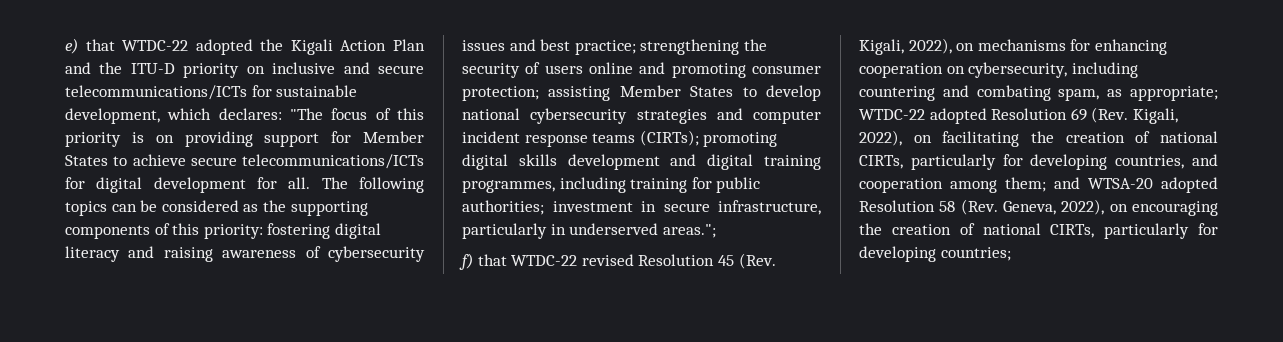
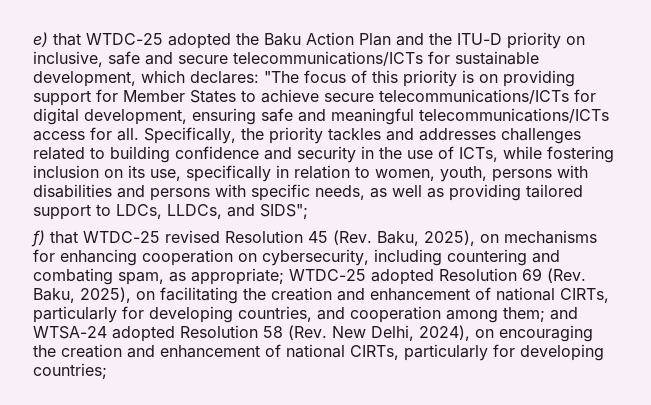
- e) that WTDC-22 adopted the Kigali Action Plan and the ITU-D priority on inclusive and secure telecommunications/ICTs for sustainable development, which declares: "The focus of this priority is on providing support for Member States to achieve secure telecommunications/ICTs for digital development for all. The following topics can be considered as the supporting components of this priority: fostering digital literacy and raising awareness of cybersecurity issues and best practice; strengthening the security of users online and promoting consumer protection; assisting Member States to develop national cybersecurity strategies and computer incident response teams (CIRTs); promoting digital skills development and digital training programmes, including training for public authorities; investment in secure infrastructure, particularly in underserved areas.";
+ e) that WTDC-25 adopted the Baku Action Plan and the ITU-D priority on inclusive, safe and secure telecommunications/ICTs for sustainable development, which declares: "The focus of this priority is on providing support for Member States to achieve secure telecommunications/ICTs for digital development, ensuring safe and meaningful telecommunications/ICTs access for all. Specifically, the priority tackles and addresses challenges related to building confidence and security in the use of ICTs, while fostering inclusion on its use, specifically in relation to women, youth, persons with disabilities and persons with specific needs, as well as providing tailored support to LDCs, LLDCs, and SIDS";
- f) that WTDC-22 revised Resolution 45 (Rev. Kigali, 2022), on mechanisms for enhancing cooperation on cybersecurity, including countering and combating spam, as appropriate; WTDC-22 adopted Resolution 69 (Rev. Kigali, 2022), on facilitating the creation of national CIRTs, particularly for developing countries, and cooperation among them; and WTSA-20 adopted Resolution 58 (Rev. Geneva, 2022), on encouraging the creation of national CIRTs, particularly for developing countries;
+ f) that WTDC-25 revised Resolution 45 (Rev. Baku, 2025), on mechanisms for enhancing cooperation on cybersecurity, including countering and combating spam, as appropriate; WTDC-25 adopted Resolution 69 (Rev. Baku, 2025), on facilitating the creation and enhancement of national CIRTs, particularly for developing countries, and cooperation among them; and WTSA-24 adopted Resolution 58 (Rev. New Delhi, 2024), on encouraging the creation and enhancement of national CIRTs, particularly for developing countries;

